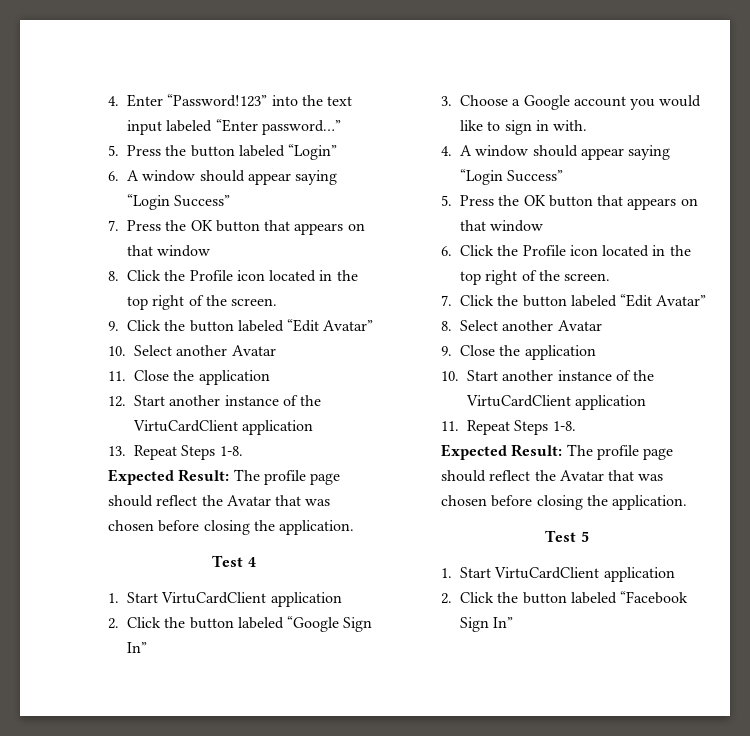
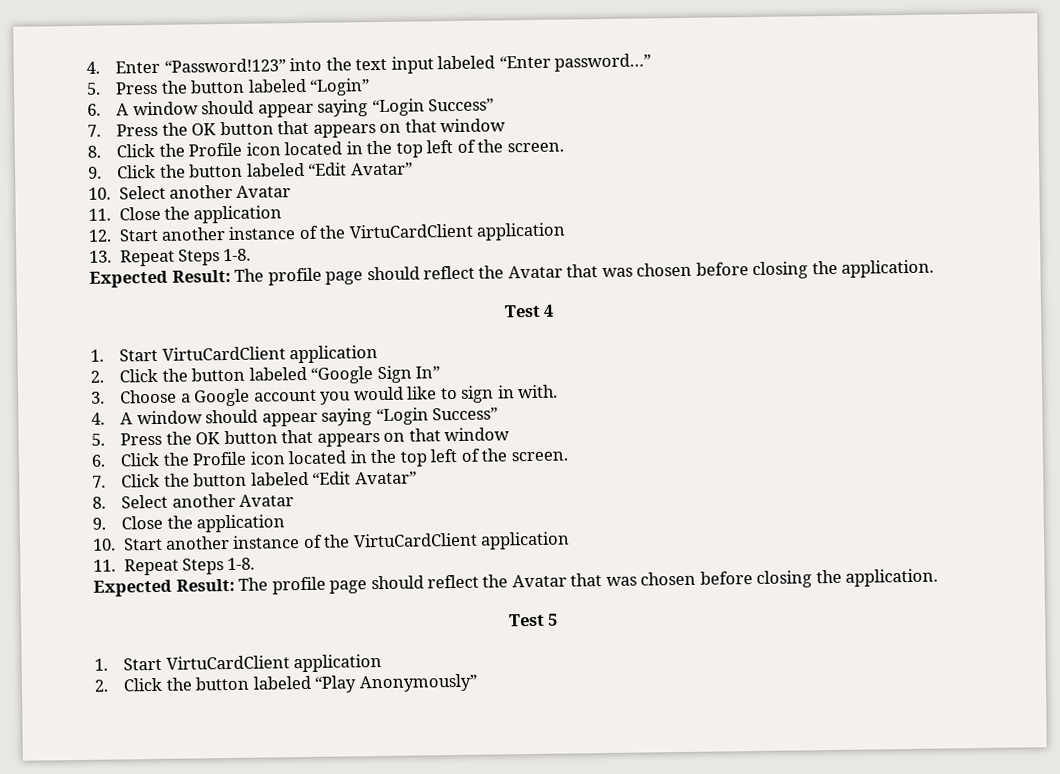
- 8. Click the Profile icon located in the top right of the screen.
+ 8. Click the Profile icon located in the top left of the screen.
- 6. Click the Profile icon located in the top right of the screen.
+ 6. Click the Profile icon located in the top left of the screen.
- 2. Click the button labeled “Facebook Sign In”
+ 2. Click the button labeled “Play Anonymously”

